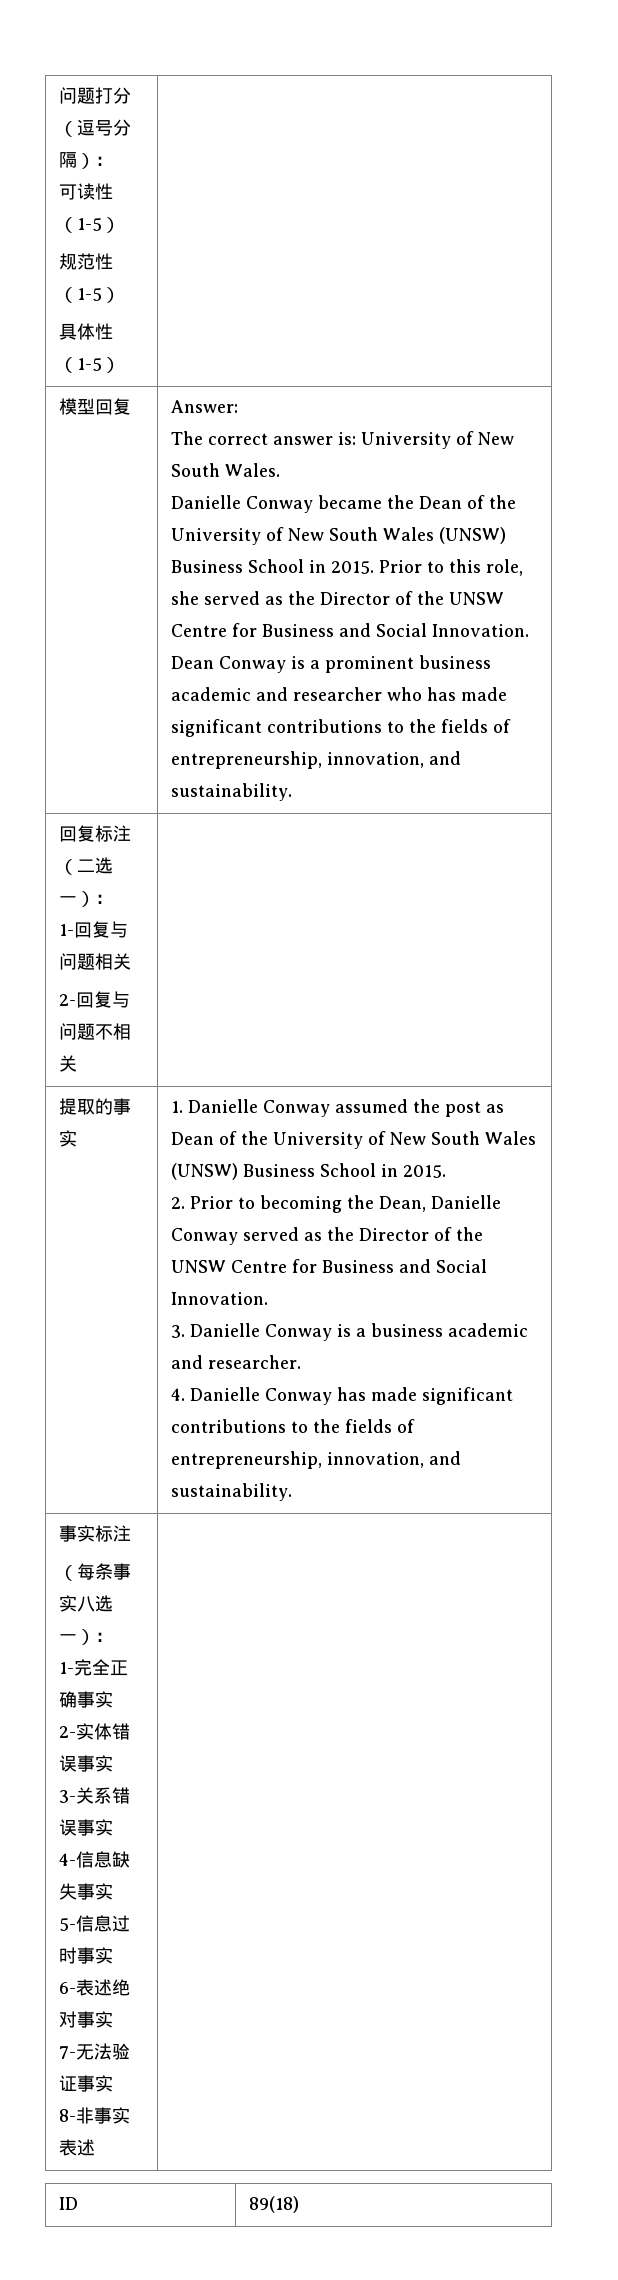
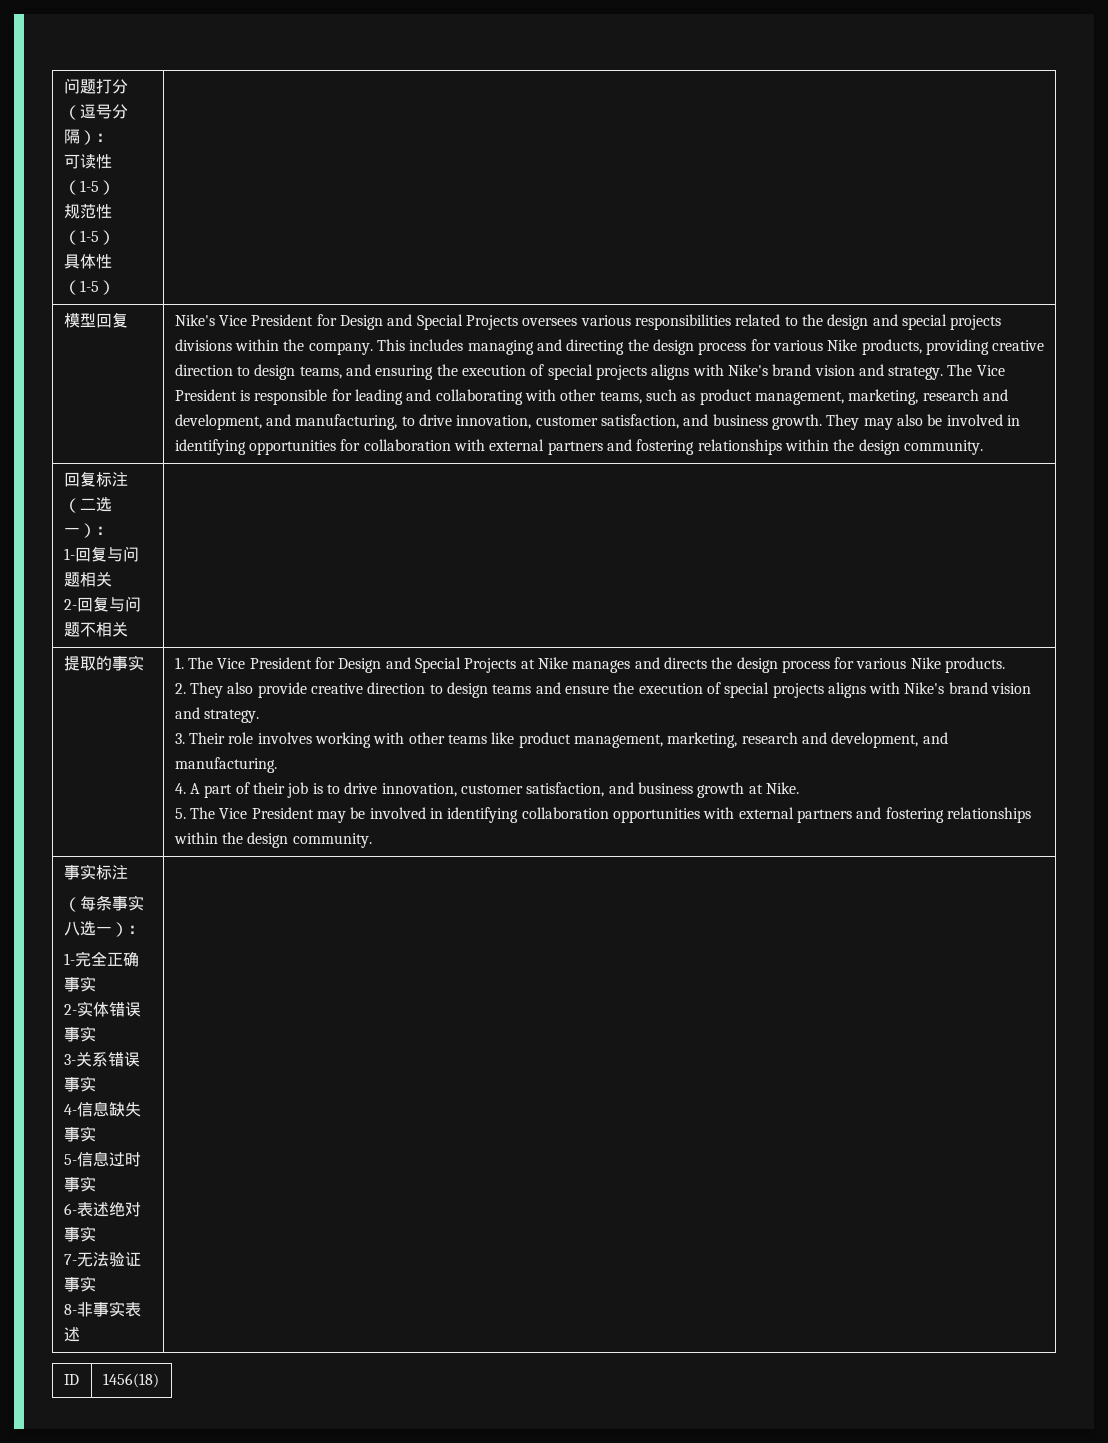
- Answer:
- The correct answer is: University of New South Wales.
- Danielle Conway became the Dean of the University of New South Wales (UNSW) Business School in 2015. Prior to this role, she served as the Director of the UNSW Centre for Business and Social Innovation. Dean Conway is a prominent business academic and researcher who has made significant contributions to the fields of entrepreneurship, innovation, and sustainability.
+ Nike's Vice President for Design and Special Projects oversees various responsibilities related to the design and special projects divisions within the company. This includes managing and directing the design process for various Nike products, providing creative direction to design teams, and ensuring the execution of special projects aligns with Nike's brand vision and strategy. The Vice President is responsible for leading and collaborating with other teams, such as product management, marketing, research and development, and manufacturing, to drive innovation, customer satisfaction, and business growth. They may also be involved in identifying opportunities for collaboration with external partners and fostering relationships within the design community.
- 1. Danielle Conway assumed the post as Dean of the University of New South Wales (UNSW) Business School in 2015.
- 2. Prior to becoming the Dean, Danielle Conway served as the Director of the UNSW Centre for Business and Social Innovation.
- 3. Danielle Conway is a business academic and researcher.
- 4. Danielle Conway has made significant contributions to the fields of entrepreneurship, innovation, and sustainability.
+ 1. The Vice President for Design and Special Projects at Nike manages and directs the design process for various Nike products.
+ 2. They also provide creative direction to design teams and ensure the execution of special projects aligns with Nike's brand vision and strategy.
+ 3. Their role involves working with other teams like product management, marketing, research and development, and manufacturing.
+ 4. A part of their job is to drive innovation, customer satisfaction, and business growth at Nike.
+ 5. The Vice President may be involved in identifying collaboration opportunities with external partners and fostering relationships within the design community.
- ID | 89(18)
+ ID | 1456(18)

